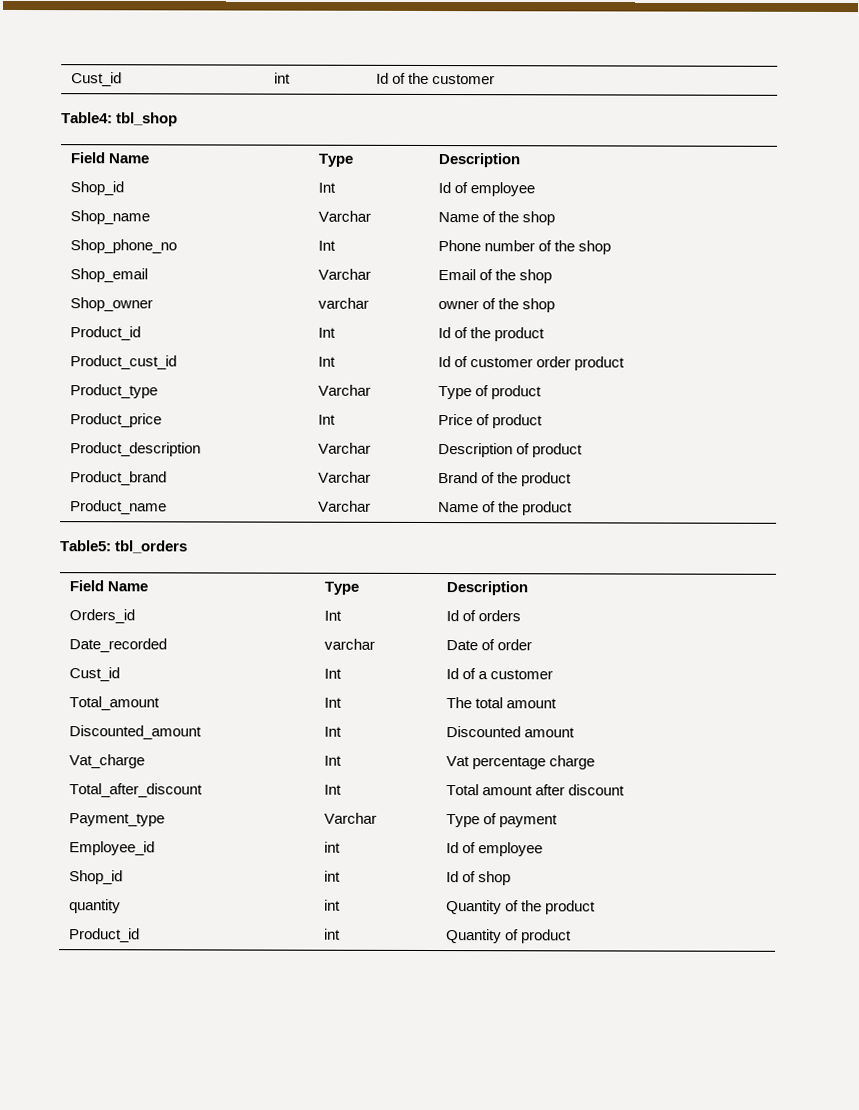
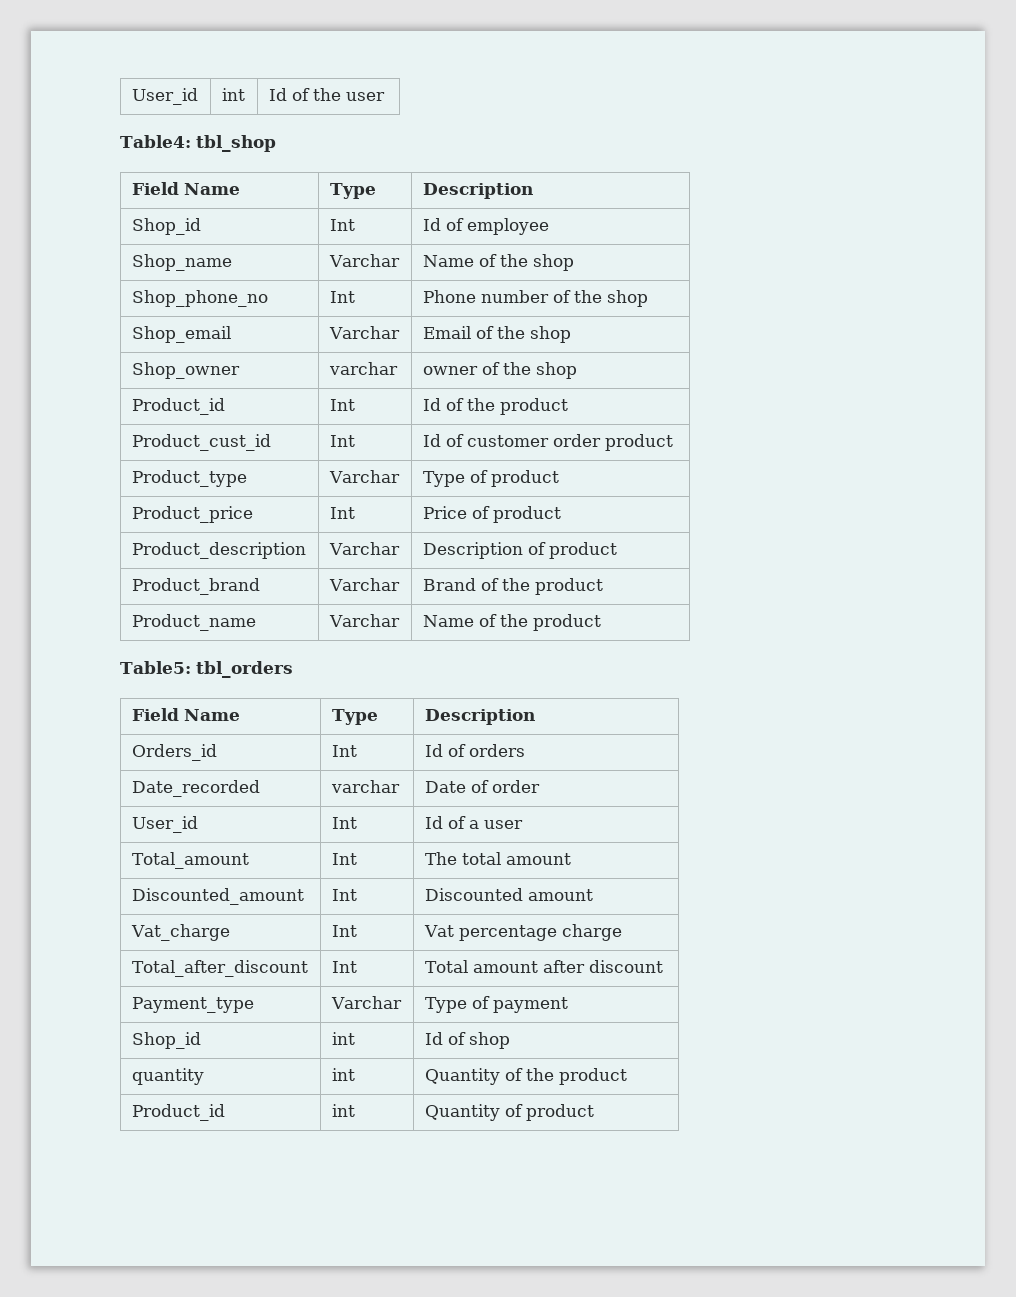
- Cust_id | int | Id of the customer
+ User_id | int | Id of the user
- Cust_id | Int | Id of a customer
+ User_id | Int | Id of a user
- Employee_id | int | Id of employee

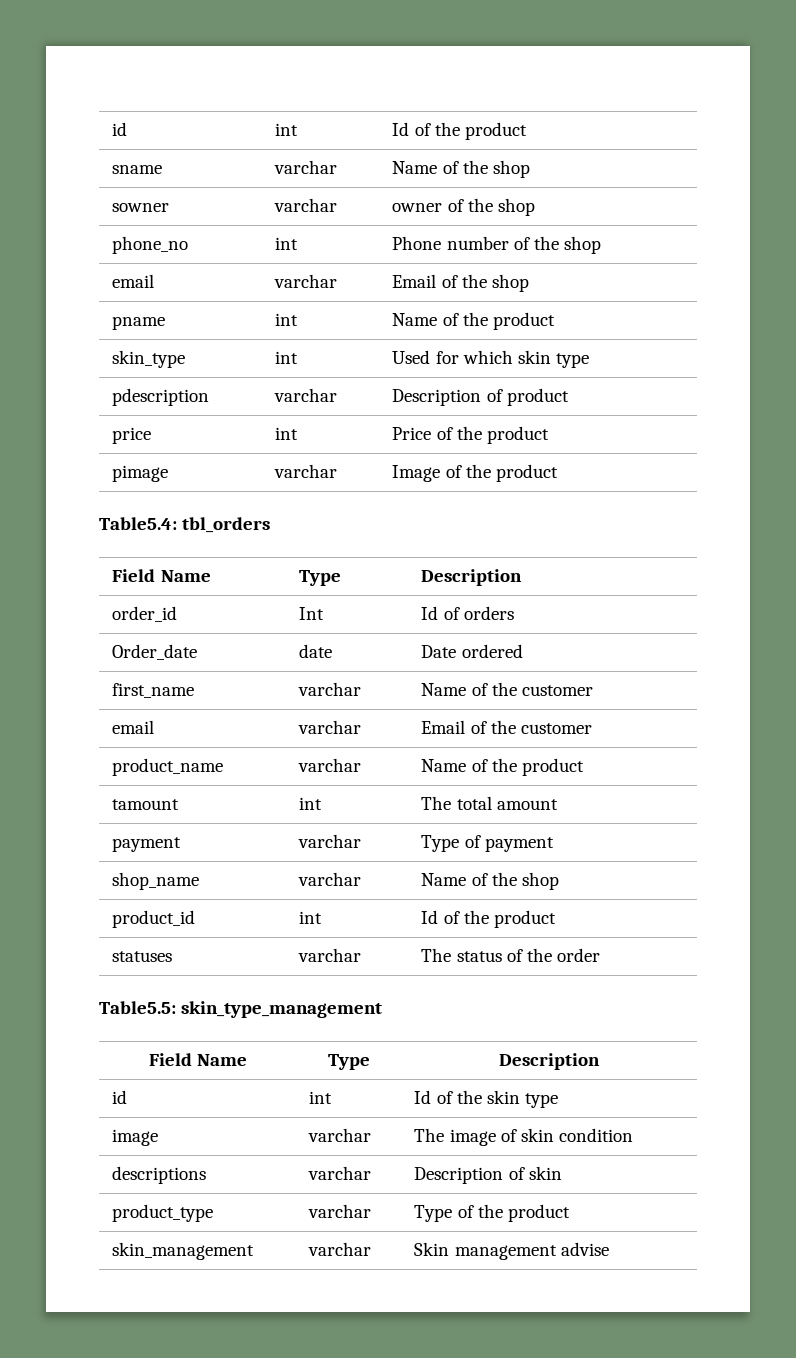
- User_id | int | Id of the user
- Table4: tbl_shop
- Field Name | Type | Description
- Shop_id | Int | Id of employee
- Shop_name | Varchar | Name of the shop
- Shop_phone_no | Int | Phone number of the shop
- Shop_email | Varchar | Email of the shop
- Shop_owner | varchar | owner of the shop
+ id | int | Id of the product
+ sname | varchar | Name of the shop
+ sowner | varchar | owner of the shop
- Product_id | Int | Id of the product
- Product_cust_id | Int | Id of customer order product
- Product_type | Varchar | Type of product
- Product_price | Int | Price of product
- Product_description | Varchar | Description of product
+ phone_no | int | Phone number of the shop
+ email | varchar | Email of the shop
+ pname | int | Name of the product
+ skin_type | int | Used for which skin type
+ pdescription | varchar | Description of product
- Product_brand | Varchar | Brand of the product
- Product_name | Varchar | Name of the product
- Table5: tbl_orders
+ price | int | Price of the product
+ pimage | varchar | Image of the product
+ Table5.4: tbl_orders
- Orders_id | Int | Id of orders
+ order_id | Int | Id of orders
- Date_recorded | varchar | Date of order
- User_id | Int | Id of a user
- Total_amount | Int | The total amount
- Discounted_amount | Int | Discounted amount
- Vat_charge | Int | Vat percentage charge
- Total_after_discount | Int | Total amount after discount
- Payment_type | Varchar | Type of payment
- Shop_id | int | Id of shop
- quantity | int | Quantity of the product
- Product_id | int | Quantity of product
+ Order_date | date | Date ordered
+ first_name | varchar | Name of the customer
+ email | varchar | Email of the customer
+ product_name | varchar | Name of the product
+ tamount | int | The total amount
+ payment | varchar | Type of payment
+ shop_name | varchar | Name of the shop
+ product_id | int | Id of the product
+ statuses | varchar | The status of the order
+ Table5.5: skin_type_management
+ Field Name | Type | Description
+ id | int | Id of the skin type
+ image | varchar | The image of skin condition
+ descriptions | varchar | Description of skin
+ product_type | varchar | Type of the product
+ skin_management | varchar | Skin management advise

